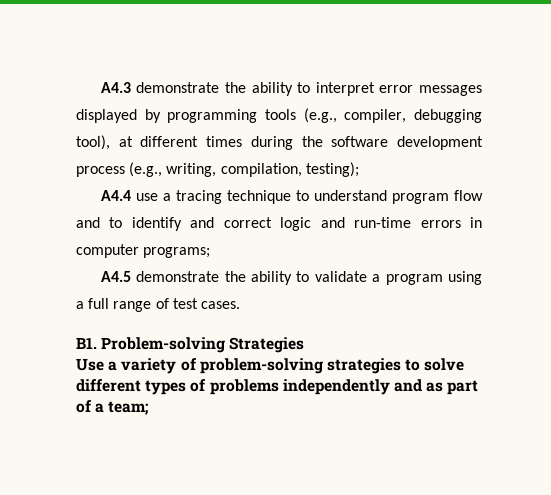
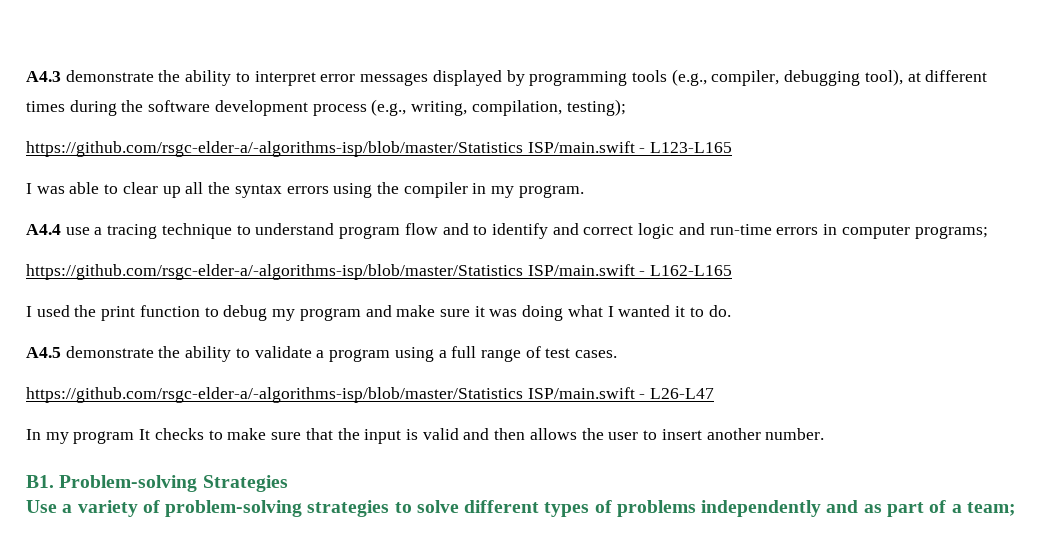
+ https://github.com/rsgc-elder-a/-algorithms-isp/blob/master/Statistics ISP/main.swift - L123-L165
+ I was able to clear up all the syntax errors using the compiler in my program.
+ https://github.com/rsgc-elder-a/-algorithms-isp/blob/master/Statistics ISP/main.swift - L162-L165
+ I used the print function to debug my program and make sure it was doing what I wanted it to do.
+ https://github.com/rsgc-elder-a/-algorithms-isp/blob/master/Statistics ISP/main.swift - L26-L47
+ In my program It checks to make sure that the input is valid and then allows the user to insert another number.

